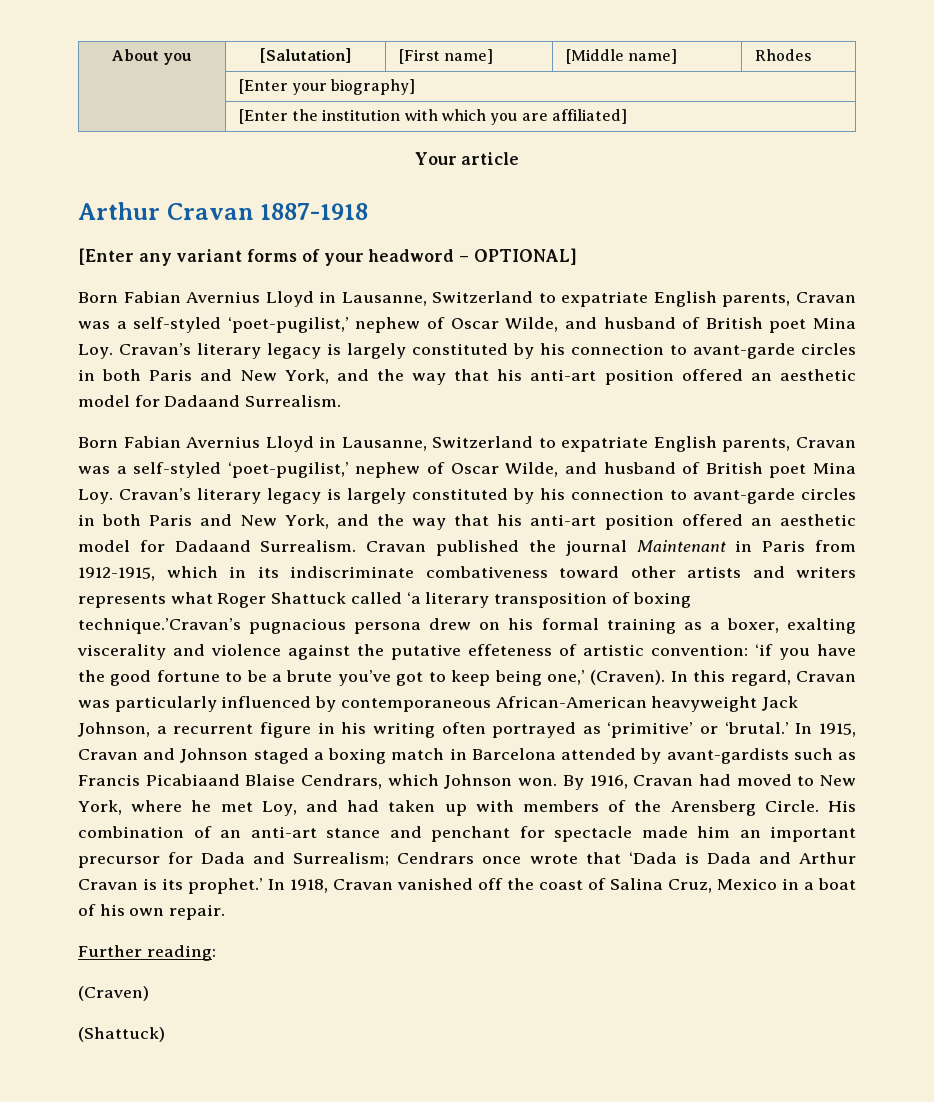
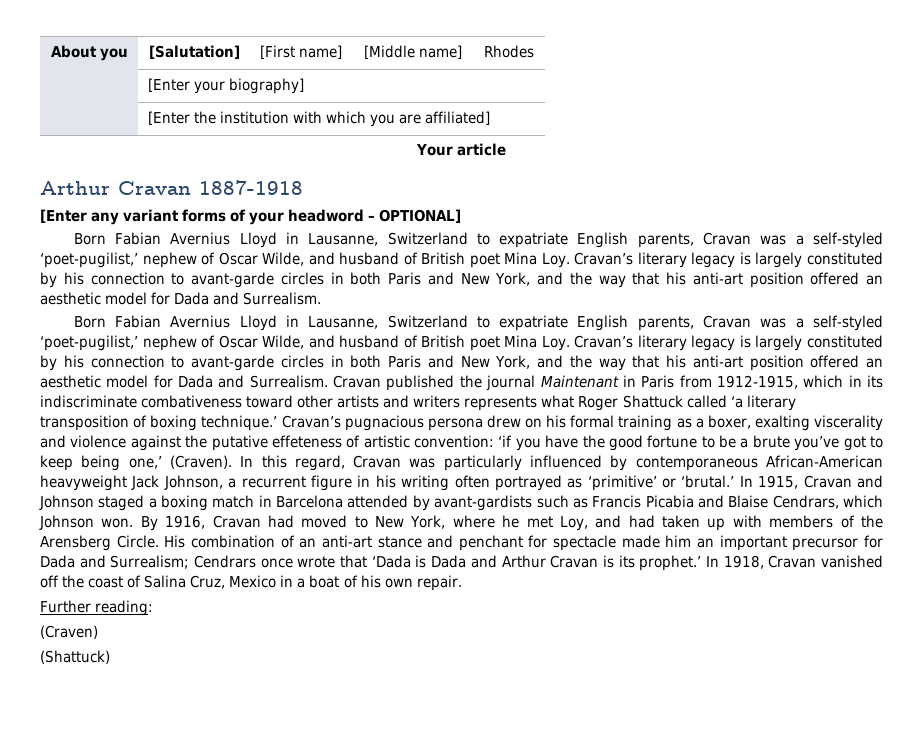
  [Enter any variant forms of your headword – OPTIONAL]
- Born Fabian Avernius Lloyd in Lausanne, Switzerland to expatriate English parents, Cravan was a self-styled ‘poet-pugilist,’ nephew of Oscar Wilde, and husband of British poet Mina Loy. Cravan’s literary legacy is largely constituted by his connection to avant-garde circles in both Paris and New York, and the way that his anti-art position offered an aesthetic model for Dadaand Surrealism.
- Born Fabian Avernius Lloyd in Lausanne, Switzerland to expatriate English parents, Cravan was a self-styled ‘poet-pugilist,’ nephew of Oscar Wilde, and husband of British poet Mina Loy. Cravan’s literary legacy is largely constituted by his connection to avant-garde circles in both Paris and New York, and the way that his anti-art position offered an aesthetic model for Dadaand Surrealism.
+ Born Fabian Avernius Lloyd in Lausanne, Switzerland to expatriate English parents, Cravan was a self-styled ‘poet-pugilist,’ nephew of Oscar Wilde, and husband of British poet Mina Loy. Cravan’s literary legacy is largely constituted by his connection to avant-garde circles in both Paris and New York, and the way that his anti-art position offered an aesthetic model for Dada and Surrealism.
+ Born Fabian Avernius Lloyd in Lausanne, Switzerland to expatriate English parents, Cravan was a self-styled ‘poet-pugilist,’ nephew of Oscar Wilde, and husband of British poet Mina Loy. Cravan’s literary legacy is largely constituted by his connection to avant-garde circles in both Paris and New York, and the way that his anti-art position offered an aesthetic model for Dada and Surrealism.
- Cravan published the journal Maintenant in Paris from 1912-1915, which in its indiscriminate combativeness toward other artists and writers represents what Roger Shattuck called ‘a literary transposition of boxing technique.’Cravan’s pugnacious persona drew on his formal training as a boxer, exalting viscerality and violence against the putative effeteness of artistic convention:
+ Cravan published the journal Maintenant in Paris from 1912-1915, which in its indiscriminate combativeness toward other artists and writers represents what Roger Shattuck called ‘a literary transposition of boxing technique.’ Cravan’s pugnacious persona drew on his formal training as a boxer, exalting viscerality and violence against the putative effeteness of artistic convention:
- In 1915, Cravan and Johnson staged a boxing match in Barcelona attended by avant-gardists such as Francis Picabiaand Blaise Cendrars, which Johnson won.
+ In 1915, Cravan and Johnson staged a boxing match in Barcelona attended by avant-gardists such as Francis Picabia and Blaise Cendrars, which Johnson won.

